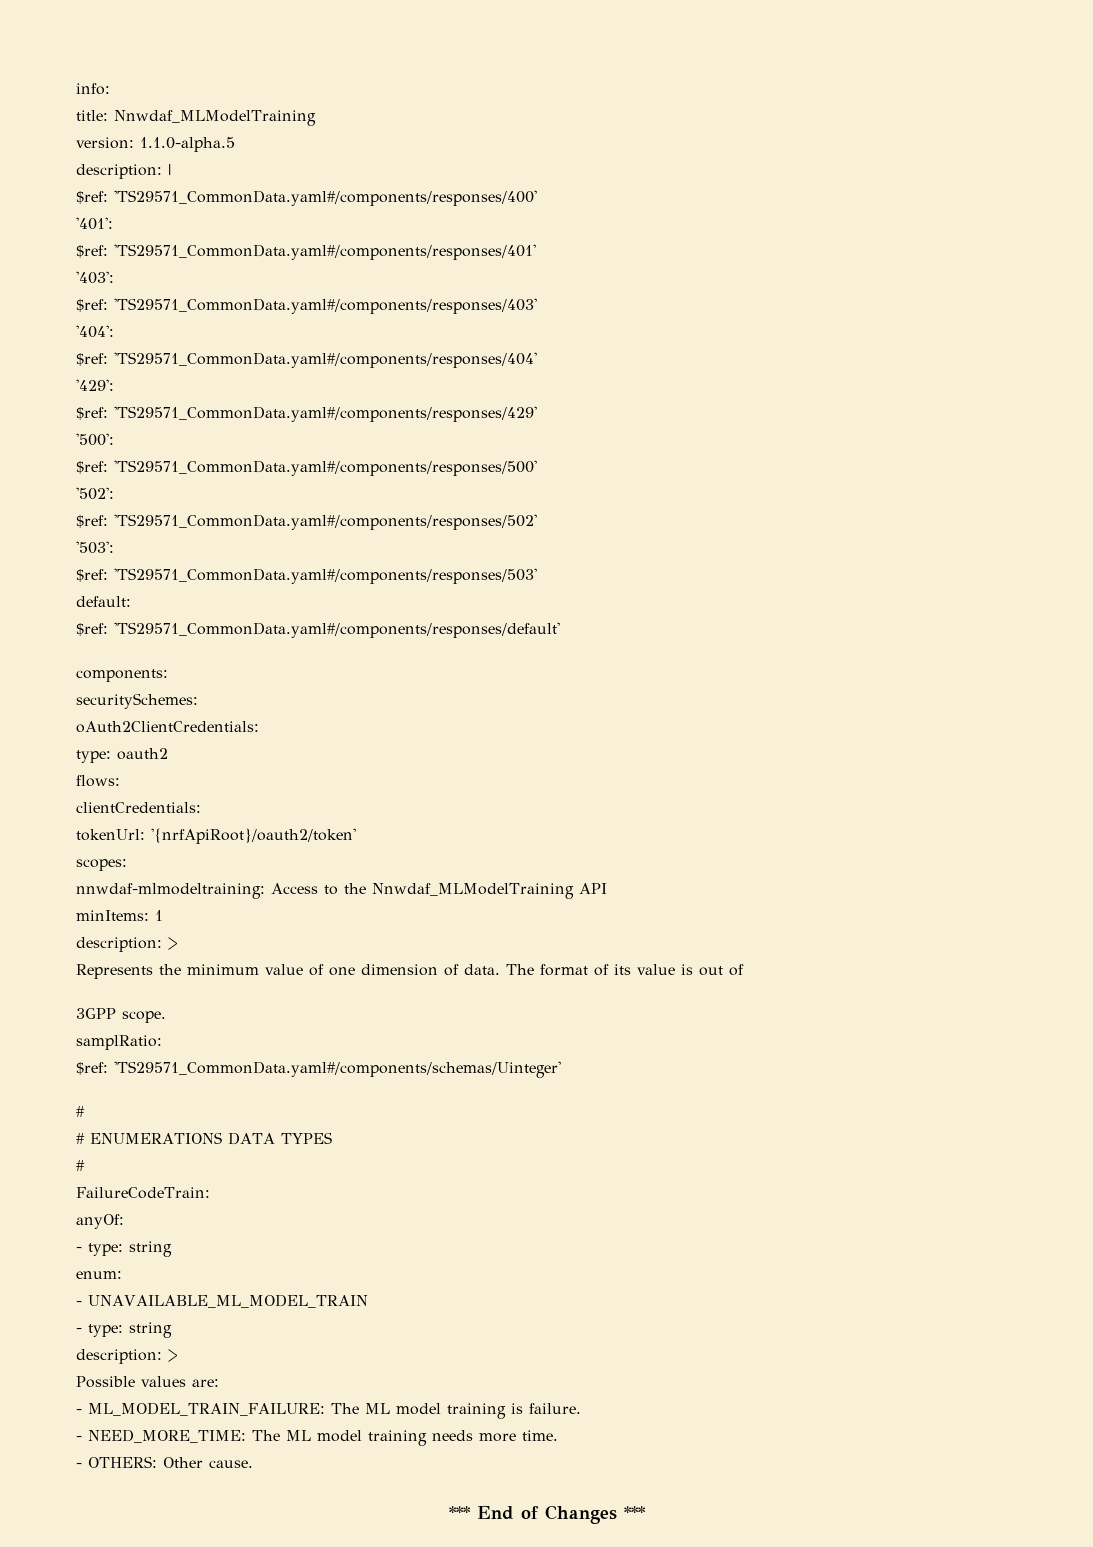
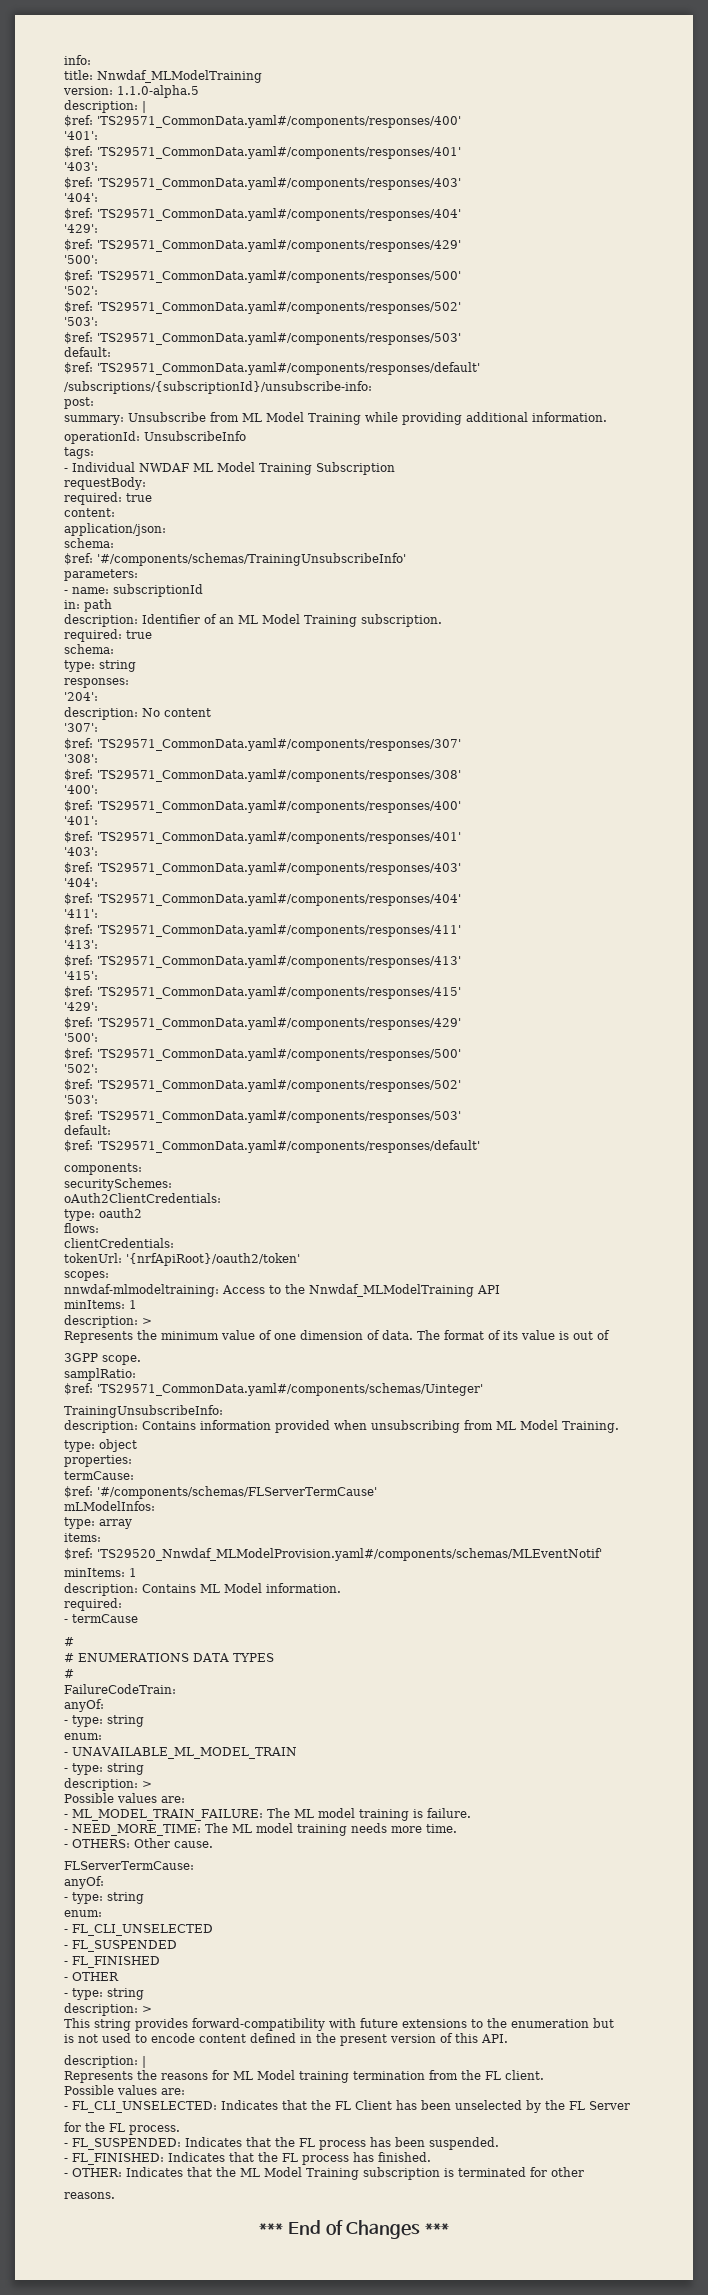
+ /subscriptions/{subscriptionId}/unsubscribe-info:
+ post:
+ summary: Unsubscribe from ML Model Training while providing additional information.
+ operationId: UnsubscribeInfo
+ tags:
+ - Individual NWDAF ML Model Training Subscription
+ requestBody:
+ required: true
+ content:
+ application/json:
+ schema:
+ $ref: '#/components/schemas/TrainingUnsubscribeInfo'
+ parameters:
+ - name: subscriptionId
+ in: path
+ description: Identifier of an ML Model Training subscription.
+ required: true
+ schema:
+ type: string
+ responses:
+ '204':
+ description: No content
+ '307':
+ $ref: 'TS29571_CommonData.yaml#/components/responses/307'
+ '308':
+ $ref: 'TS29571_CommonData.yaml#/components/responses/308'
+ '400':
+ $ref: 'TS29571_CommonData.yaml#/components/responses/400'
+ '401':
+ $ref: 'TS29571_CommonData.yaml#/components/responses/401'
+ '403':
+ $ref: 'TS29571_CommonData.yaml#/components/responses/403'
+ '404':
+ $ref: 'TS29571_CommonData.yaml#/components/responses/404'
+ '411':
+ $ref: 'TS29571_CommonData.yaml#/components/responses/411'
+ '413':
+ $ref: 'TS29571_CommonData.yaml#/components/responses/413'
+ '415':
+ $ref: 'TS29571_CommonData.yaml#/components/responses/415'
+ '429':
+ $ref: 'TS29571_CommonData.yaml#/components/responses/429'
+ '500':
+ $ref: 'TS29571_CommonData.yaml#/components/responses/500'
+ '502':
+ $ref: 'TS29571_CommonData.yaml#/components/responses/502'
+ '503':
+ $ref: 'TS29571_CommonData.yaml#/components/responses/503'
+ default:
+ $ref: 'TS29571_CommonData.yaml#/components/responses/default'
+ TrainingUnsubscribeInfo:
+ description: Contains information provided when unsubscribing from ML Model Training.
+ type: object
+ properties:
+ termCause:
+ $ref: '#/components/schemas/FLServerTermCause'
+ mLModelInfos:
+ type: array
+ items:
+ $ref: 'TS29520_Nnwdaf_MLModelProvision.yaml#/components/schemas/MLEventNotif'
+ minItems: 1
+ description: Contains ML Model information.
+ required:
+ - termCause
+ FLServerTermCause:
+ anyOf:
+ - type: string
+ enum:
+ - FL_CLI_UNSELECTED
+ - FL_SUSPENDED
+ - FL_FINISHED
+ - OTHER
+ - type: string
+ description: >
+ This string provides forward-compatibility with future extensions to the enumeration but
+ is not used to encode content defined in the present version of this API.
+ description: |
+ Represents the reasons for ML Model training termination from the FL client.
+ Possible values are:
+ - FL_CLI_UNSELECTED: Indicates that the FL Client has been unselected by the FL Server
+ for the FL process.
+ - FL_SUSPENDED: Indicates that the FL process has been suspended.
+ - FL_FINISHED: Indicates that the FL process has finished.
+ - OTHER: Indicates that the ML Model Training subscription is terminated for other
+ reasons.

